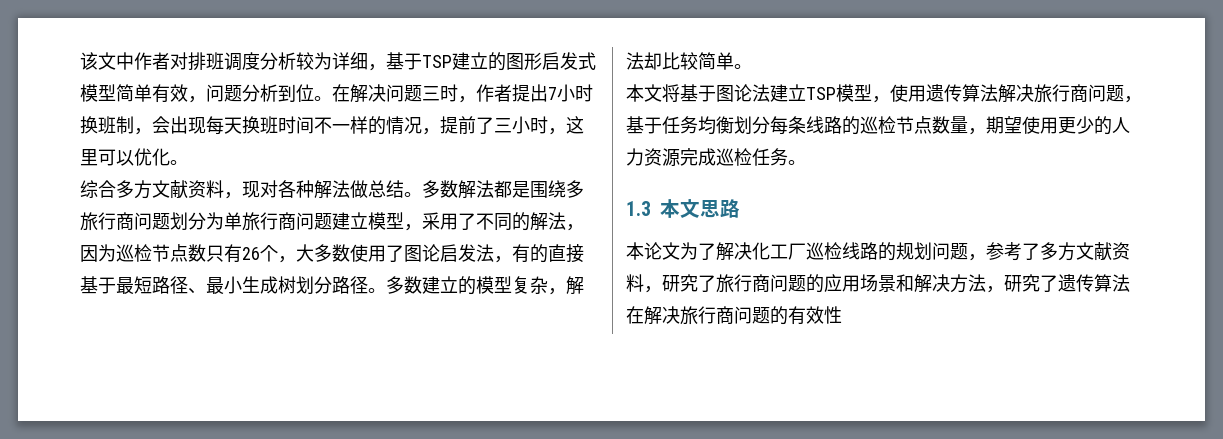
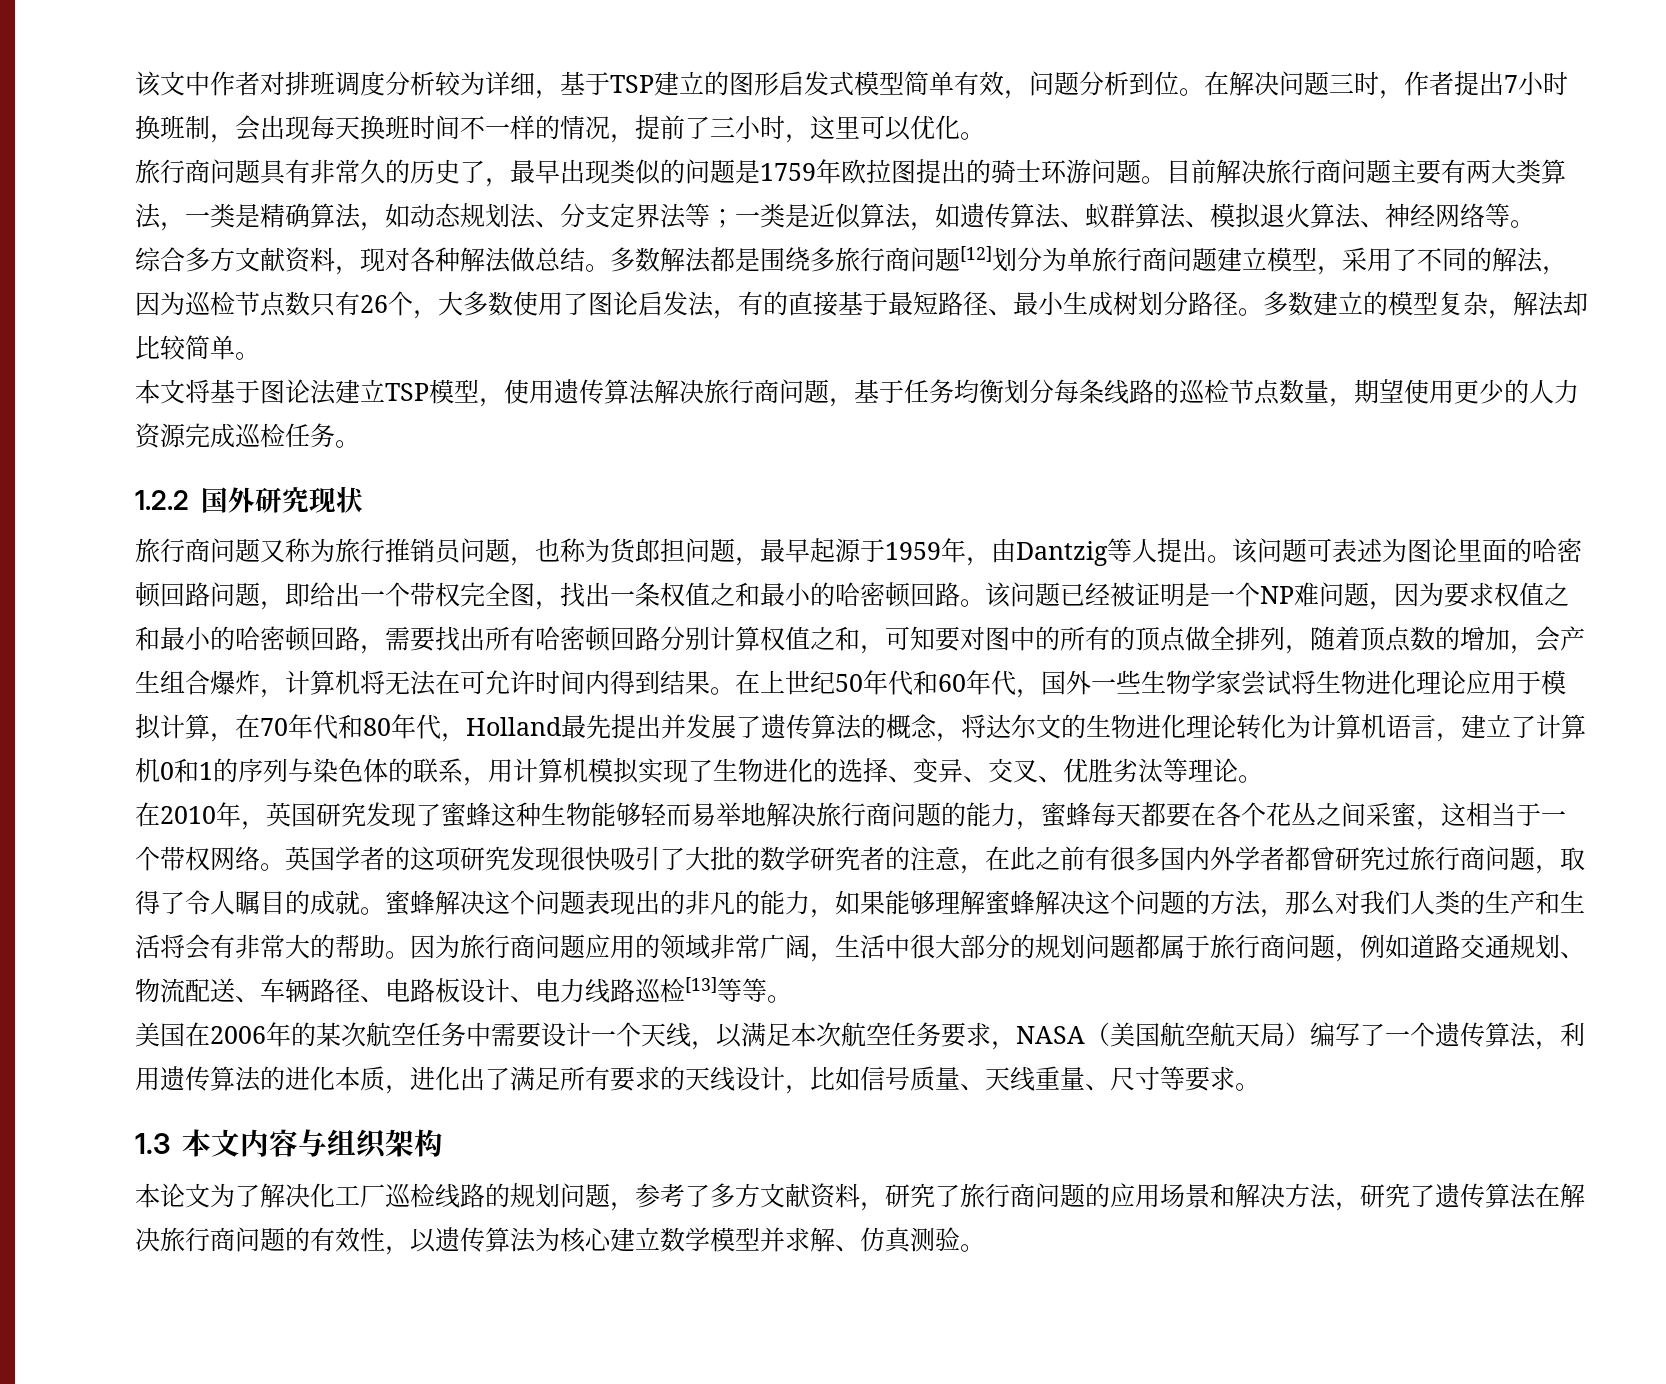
+ 旅行商问题具有非常久的历史了，最早出现类似的问题是1759年欧拉图提出的骑士环游问题。目前解决旅行商问题主要有两大类算法，一类是精确算法，如动态规划法、分支定界法等；一类是近似算法，如遗传算法、蚁群算法、模拟退火算法、神经网络等。
- 多数解法都是围绕多旅行商问题划分为单旅行商问题建立模型，采用了不同的解法，因为巡检节点数只有26个，大多数使用了图论启发法，有的直接基于最短路径、最小生成树划分路径。
+ 多数解法都是围绕多旅行商问题[12]划分为单旅行商问题建立模型，采用了不同的解法，因为巡检节点数只有26个，大多数使用了图论启发法，有的直接基于最短路径、最小生成树划分路径。
- 1.3本文思路
+ 1.2.2国外研究现状
+ 旅行商问题又称为旅行推销员问题，也称为货郎担问题，最早起源于1959年，由Dantzig等人提出。该问题可表述为图论里面的哈密顿回路问题，即给出一个带权完全图，找出一条权值之和最小的哈密顿回路。该问题已经被证明是一个NP难问题，因为要求权值之和最小的哈密顿回路，需要找出所有哈密顿回路分别计算权值之和，可知要对图中的所有的顶点做全排列，随着顶点数的增加，会产生组合爆炸，计算机将无法在可允许时间内得到结果。在上世纪50年代和60年代，国外一些生物学家尝试将生物进化理论应用于模拟计算，在70年代和80年代，Holland最先提出并发展了遗传算法的概念，将达尔文的生物进化理论转化为计算机语言，建立了计算机0和1的序列与染色体的联系，用计算机模拟实现了生物进化的选择、变异、交叉、优胜劣汰等理论。
+ 在2010年，英国研究发现了蜜蜂这种生物能够轻而易举地解决旅行商问题的能力，蜜蜂每天都要在各个花丛之间采蜜，这相当于一个带权网络。英国学者的这项研究发现很快吸引了大批的数学研究者的注意，在此之前有很多国内外学者都曾研究过旅行商问题，取得了令人瞩目的成就。蜜蜂解决这个问题表现出的非凡的能力，如果能够理解蜜蜂解决这个问题的方法，那么对我们人类的生产和生活将会有非常大的帮助。因为旅行商问题应用的领域非常广阔，生活中很大部分的规划问题都属于旅行商问题，例如道路交通规划、物流配送、车辆路径、电路板设计、电力线路巡检[13]等等。
+ 美国在2006年的某次航空任务中需要设计一个天线，以满足本次航空任务要求，NASA（美国航空航天局）编写了一个遗传算法，利用遗传算法的进化本质，进化出了满足所有要求的天线设计，比如信号质量、天线重量、尺寸等要求。
+ 1.3本文内容与组织架构
- 本论文为了解决化工厂巡检线路的规划问题，参考了多方文献资料，研究了旅行商问题的应用场景和解决方法，研究了遗传算法在解决旅行商问题的有效性
+ 本论文为了解决化工厂巡检线路的规划问题，参考了多方文献资料，研究了旅行商问题的应用场景和解决方法，研究了遗传算法在解决旅行商问题的有效性，以遗传算法为核心建立数学模型并求解、仿真测验。

